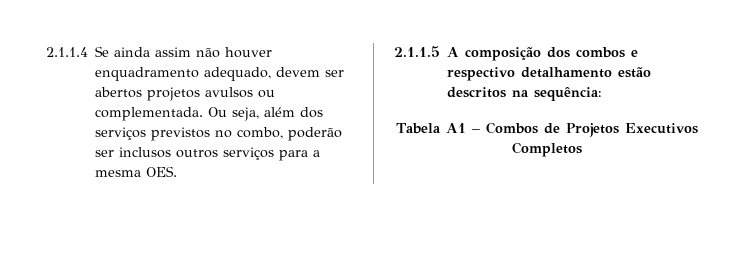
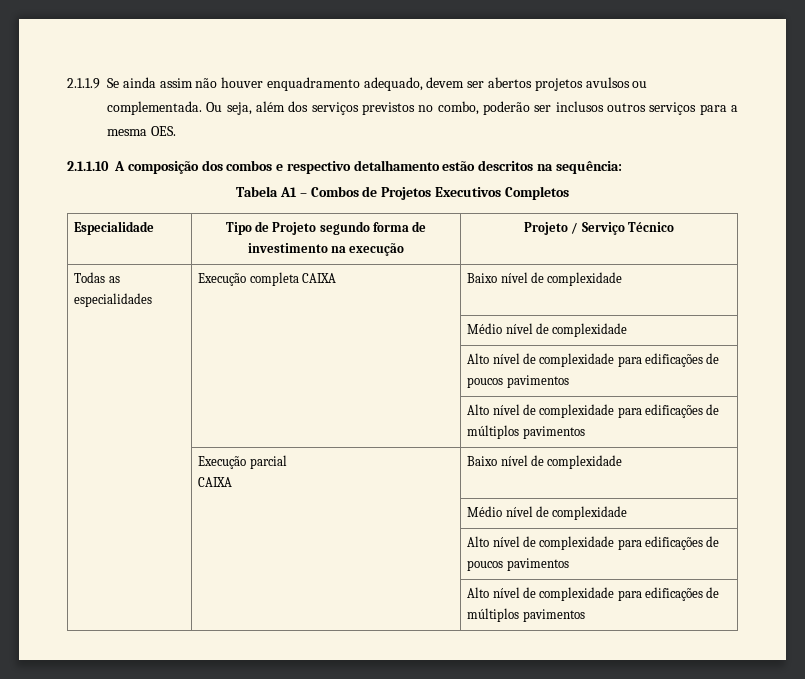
- 2.1.1.4 Se ainda assim não houver enquadramento adequado, devem ser abertos projetos avulsos ou complementada.
+ 2.1.1.9 Se ainda assim não houver enquadramento adequado, devem ser abertos projetos avulsos ou complementada.
- 2.1.1.5 A composição dos combos e respectivo detalhamento estão descritos na sequência:
+ 2.1.1.10 A composição dos combos e respectivo detalhamento estão descritos na sequência:
+ Especialidade | Tipo de Projeto segundo forma de investimento na execução | Projeto / Serviço Técnico
+ Todas as especialidades | Execução completa CAIXA | Baixo nível de complexidade
+ | | Médio nível de complexidade
+ | | Alto nível de complexidade para edificações de poucos pavimentos
+ | | Alto nível de complexidade para edificações de múltiplos pavimentos
+ | Execução parcial
+ CAIXA | Baixo nível de complexidade
+ | | Médio nível de complexidade
+ | | Alto nível de complexidade para edificações de poucos pavimentos
+ | | Alto nível de complexidade para edificações de múltiplos pavimentos

